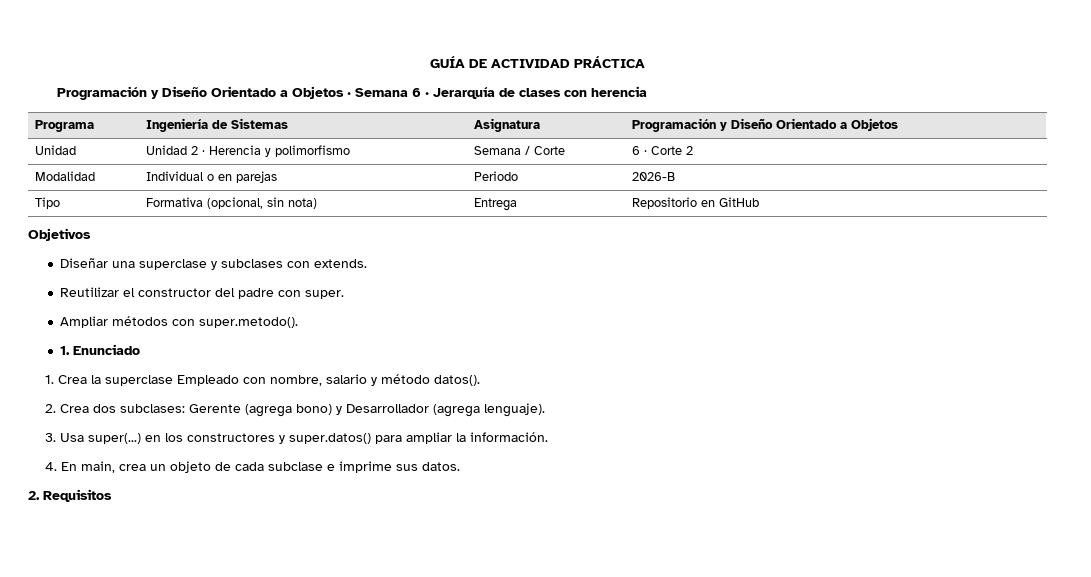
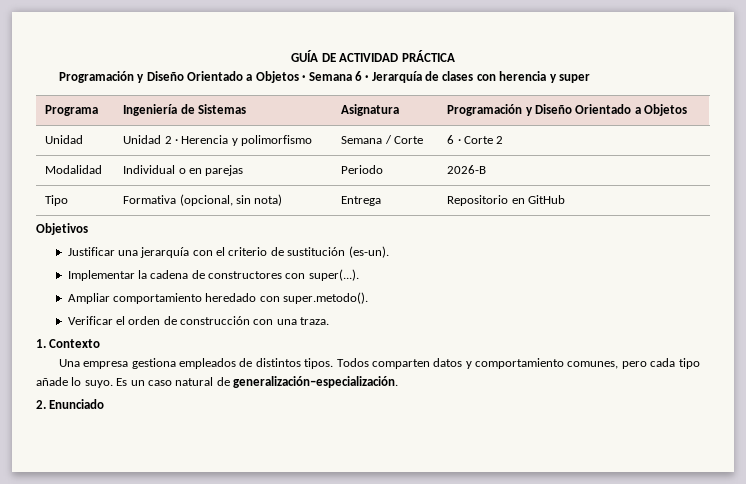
- Programación y Diseño Orientado a Objetos · Semana 6 · Jerarquía de clases con herencia
+ Programación y Diseño Orientado a Objetos · Semana 6 · Jerarquía de clases con herencia y super
- Diseñar una superclase y subclases con extends.
- Reutilizar el constructor del padre con super.
+ Justificar una jerarquía con el criterio de sustitución (es-un).
+ Implementar la cadena de constructores con super(...).
- Ampliar métodos con super.metodo().
+ Ampliar comportamiento heredado con super.metodo().
- 1. Enunciado
- 1. Crea la superclase Empleado con nombre, salario y método datos().
- 2. Crea dos subclases: Gerente (agrega bono) y Desarrollador (agrega lenguaje).
- 3. Usa super(...) en los constructores y super.datos() para ampliar la información.
- 4. En main, crea un objeto de cada subclase e imprime sus datos.
- 2. Requisitos
+ Verificar el orden de construcción con una traza.
+ 1. Contexto
+ Una empresa gestiona empleados de distintos tipos. Todos comparten datos y comportamiento comunes, pero cada tipo añade lo suyo. Es un caso natural de generalización–especialización.
+ 2. Enunciado

